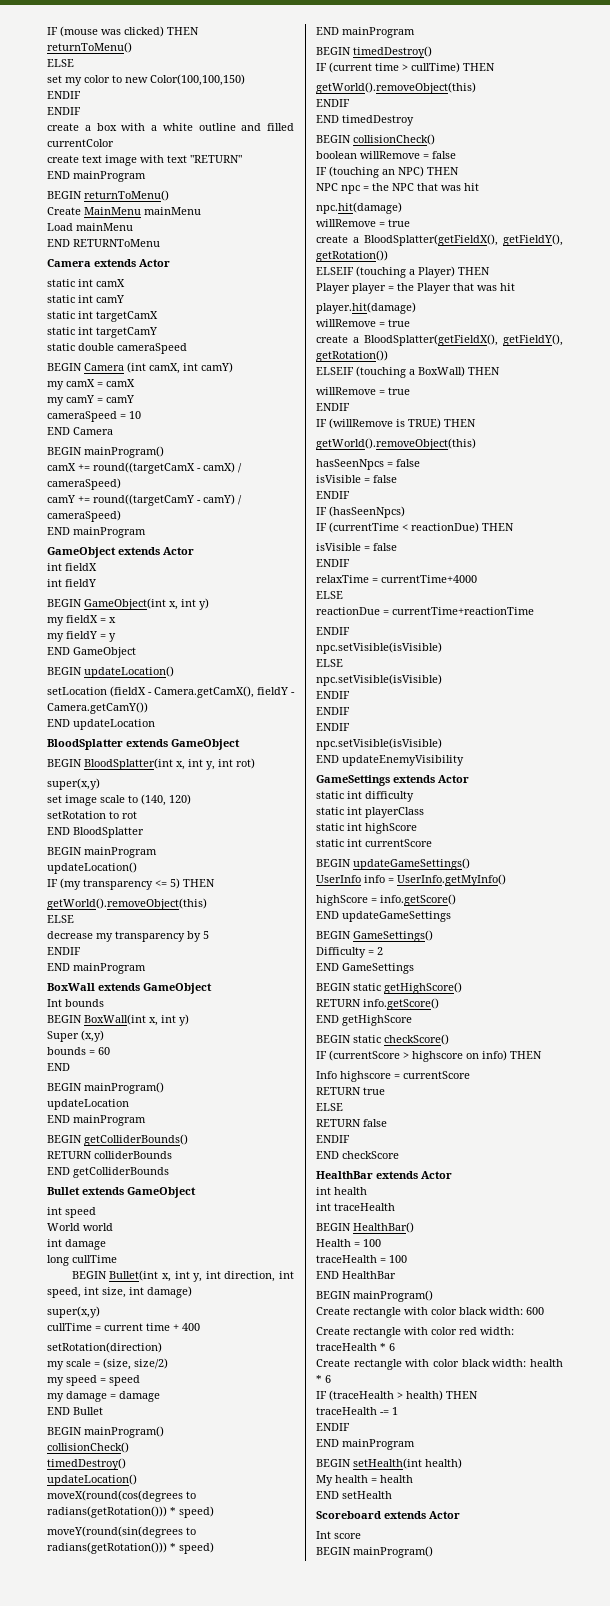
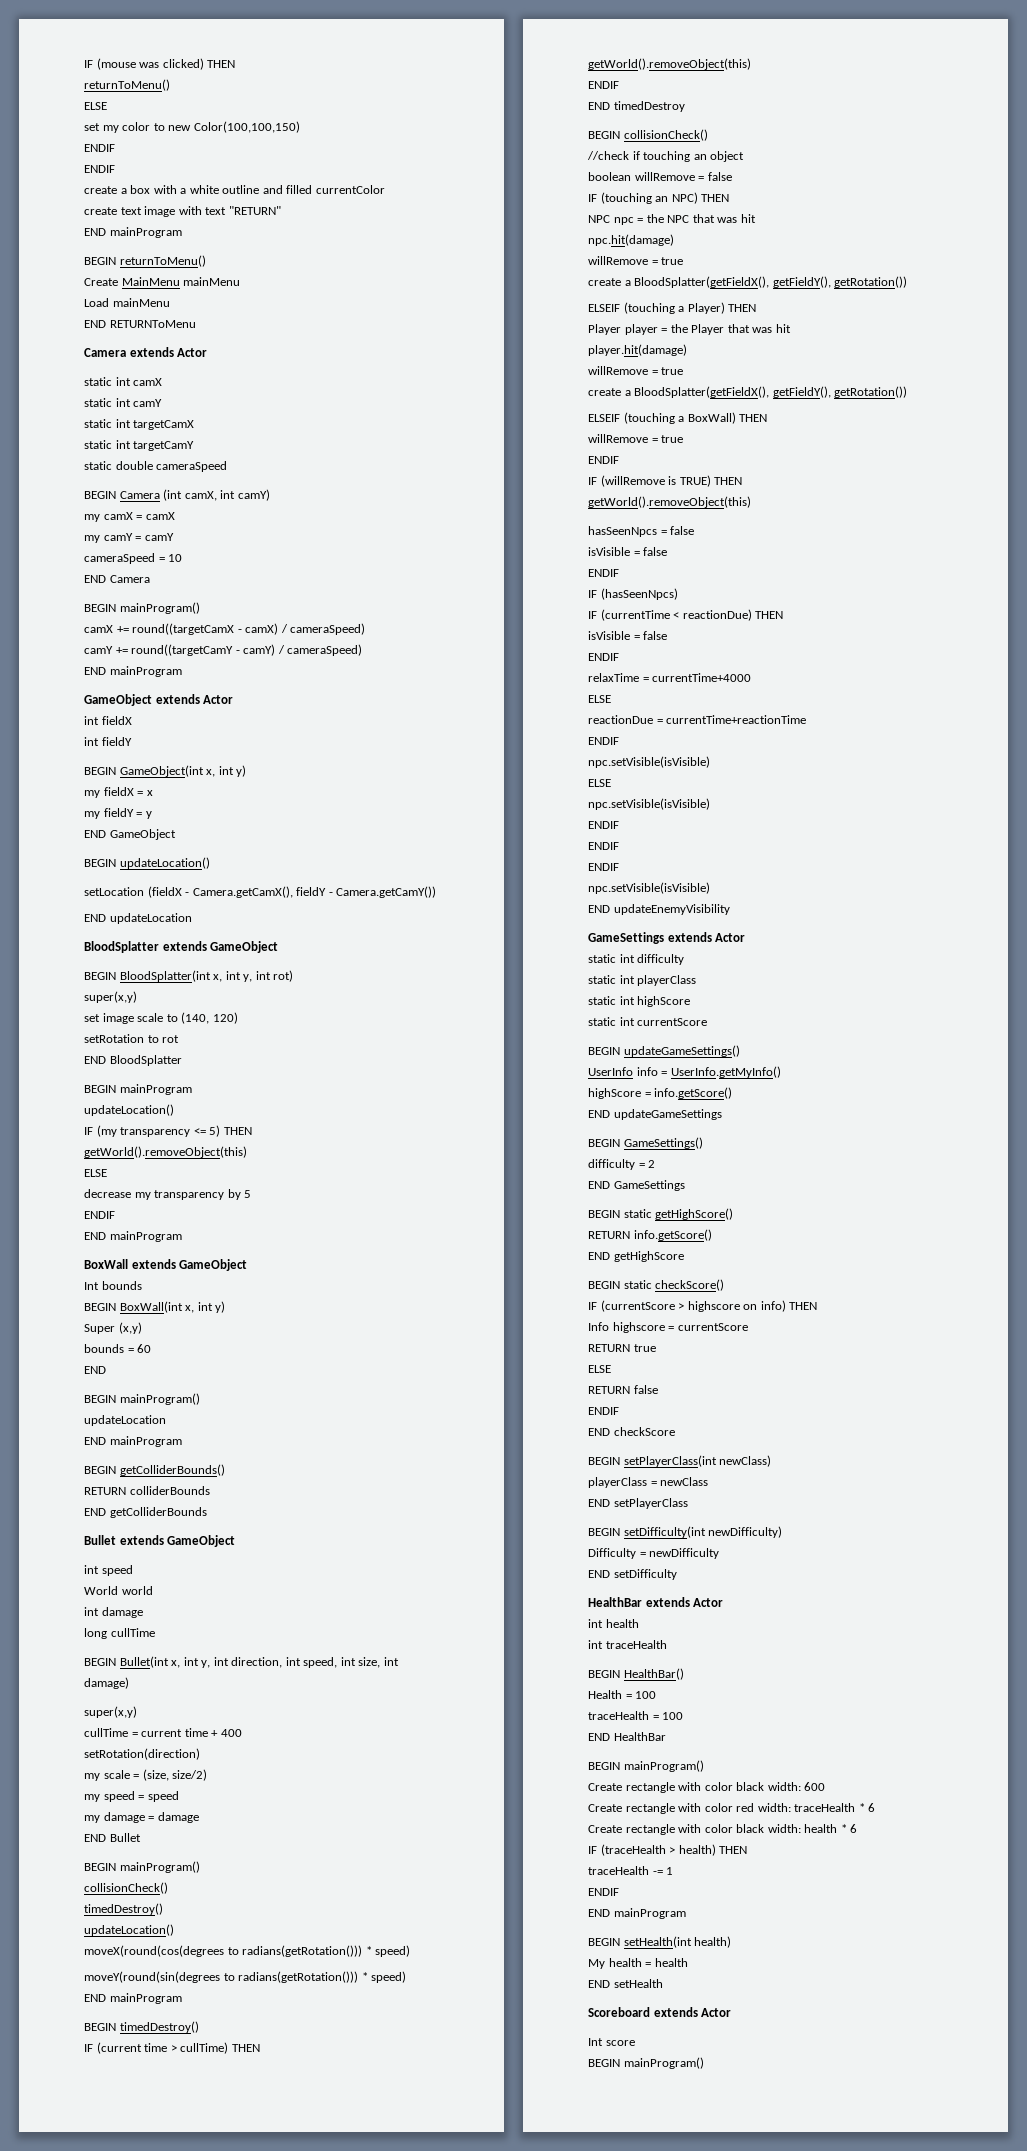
+ //check if touching an object
- Difficulty = 2
+ difficulty = 2
+ BEGIN setPlayerClass(int newClass)
+ playerClass = newClass
+ END setPlayerClass
+ BEGIN setDifficulty(int newDifficulty)
+ Difficulty = newDifficulty
+ END setDifficulty

